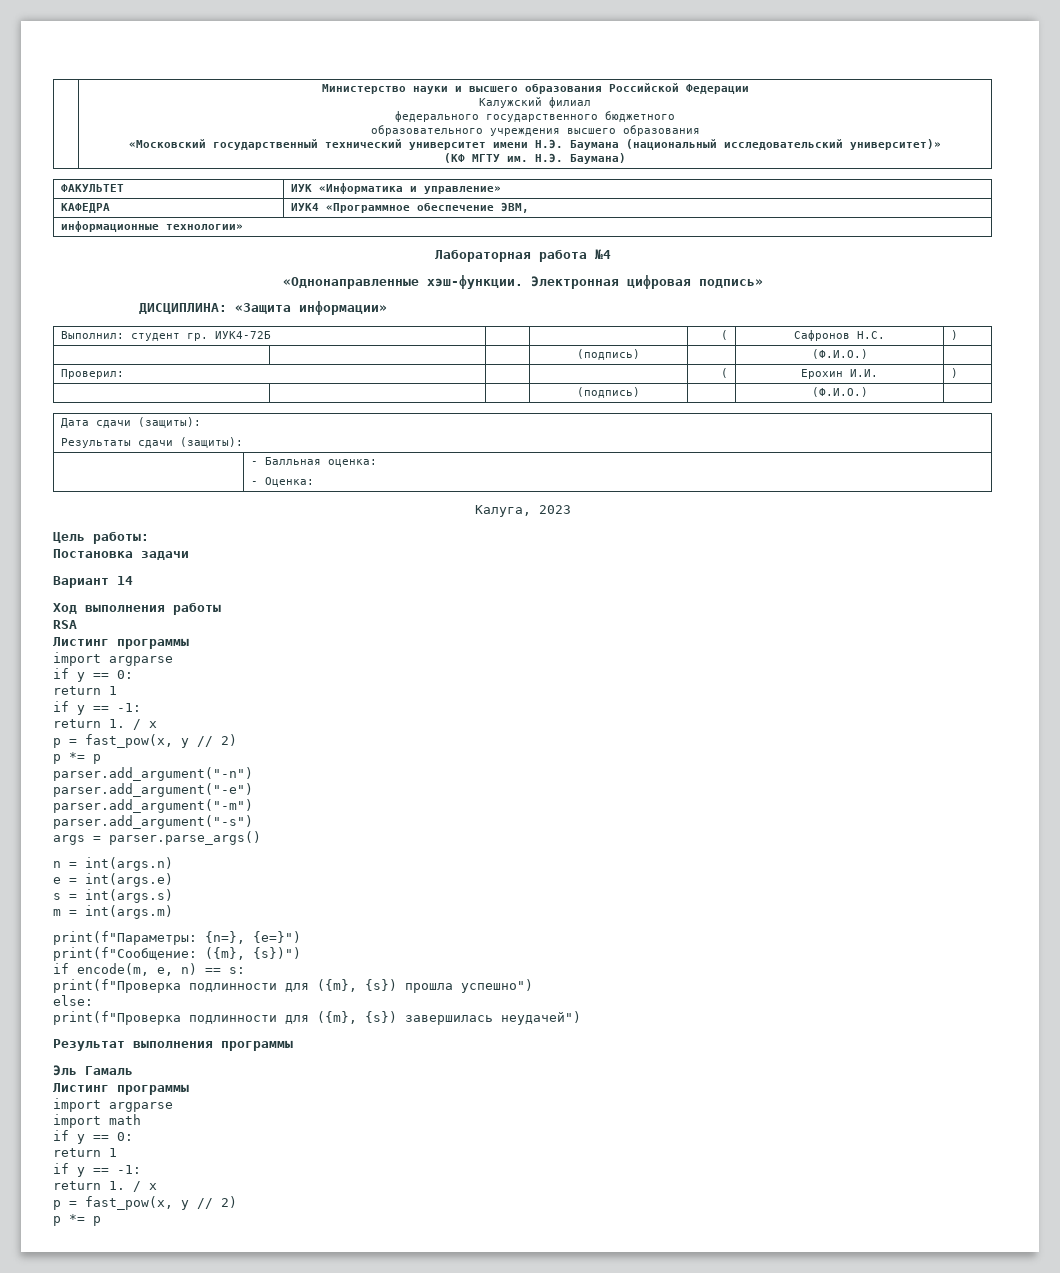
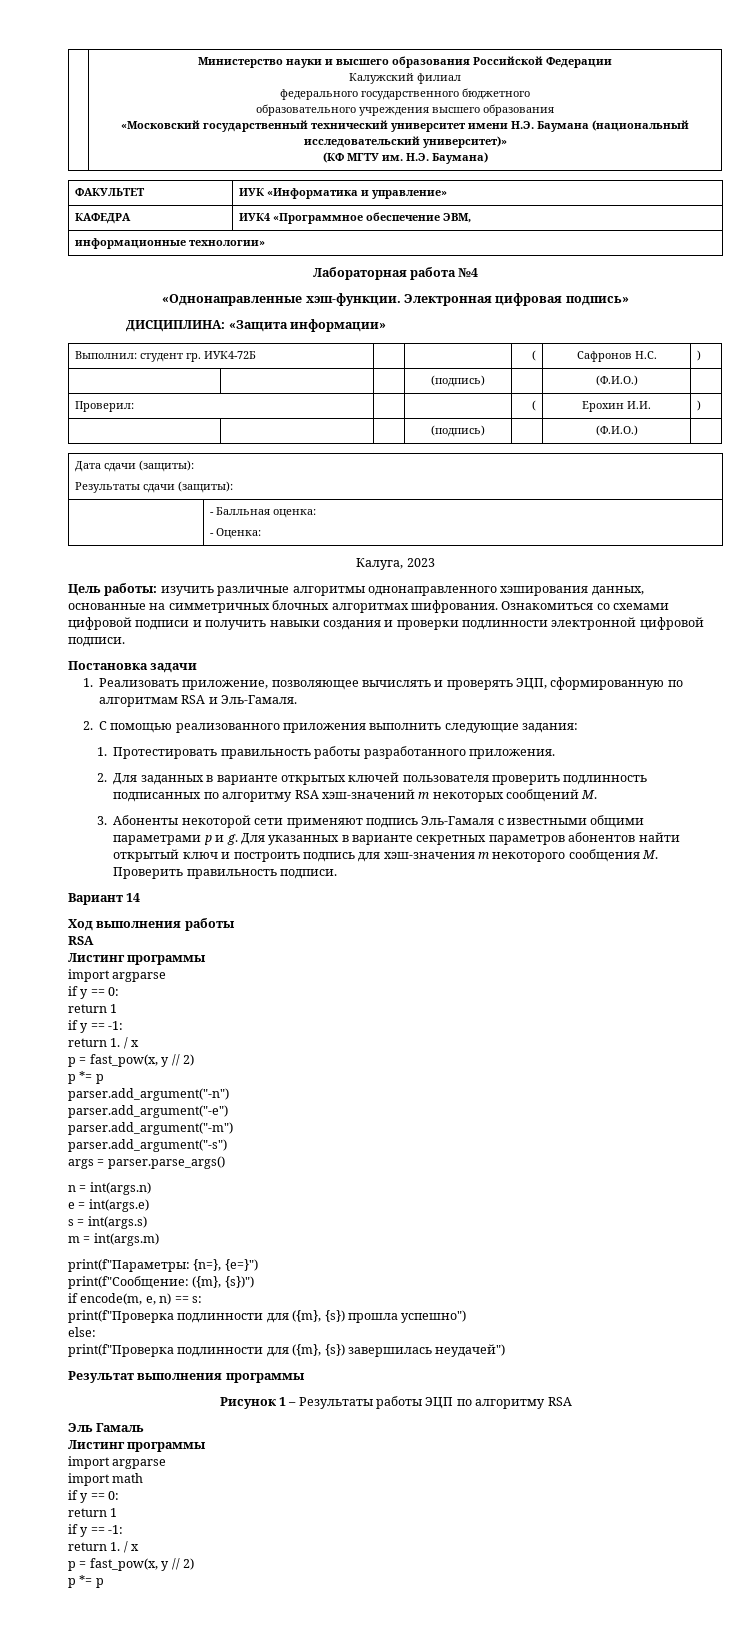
- Цель работы:
+ Цель работы: изучить различные алгоритмы однонаправленного хэширования данных, основанные на симметричных блочных алгоритмах шифрования. Ознакомиться со схемами цифровой подписи и получить навыки создания и проверки подлинности электронной цифровой подписи.
  Постановка задачи
+ 1. Реализовать приложение, позволяющее вычислять и проверять ЭЦП, сформированную по алгоритмам RSA и Эль-Гамаля.
+ 2. С помощью реализованного приложения выполнить следующие задания:
+ 1. Протестировать правильность работы разработанного приложения.
+ 2. Для заданных в варианте открытых ключей пользователя проверить подлинность подписанных по алгоритму RSA хэш-значений m некоторых сообщений M.
+ 3. Абоненты некоторой сети применяют подпись Эль-Гамаля с известными общими параметрами p и g. Для указанных в варианте секретных параметров абонентов найти открытый ключ и построить подпись для хэш-значения m некоторого сообщения M. Проверить правильность подписи.
+ Рисунок 1 – Результаты работы ЭЦП по алгоритму RSA

